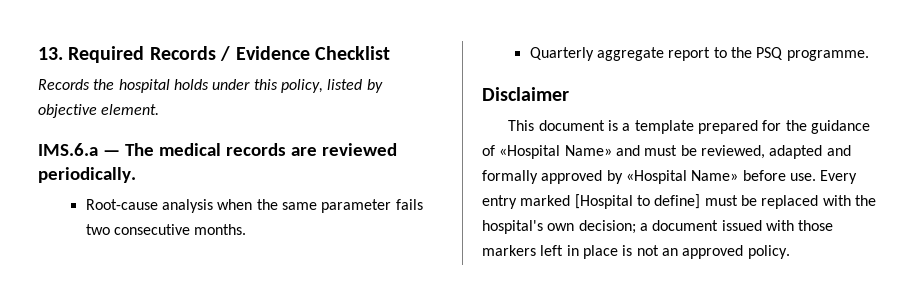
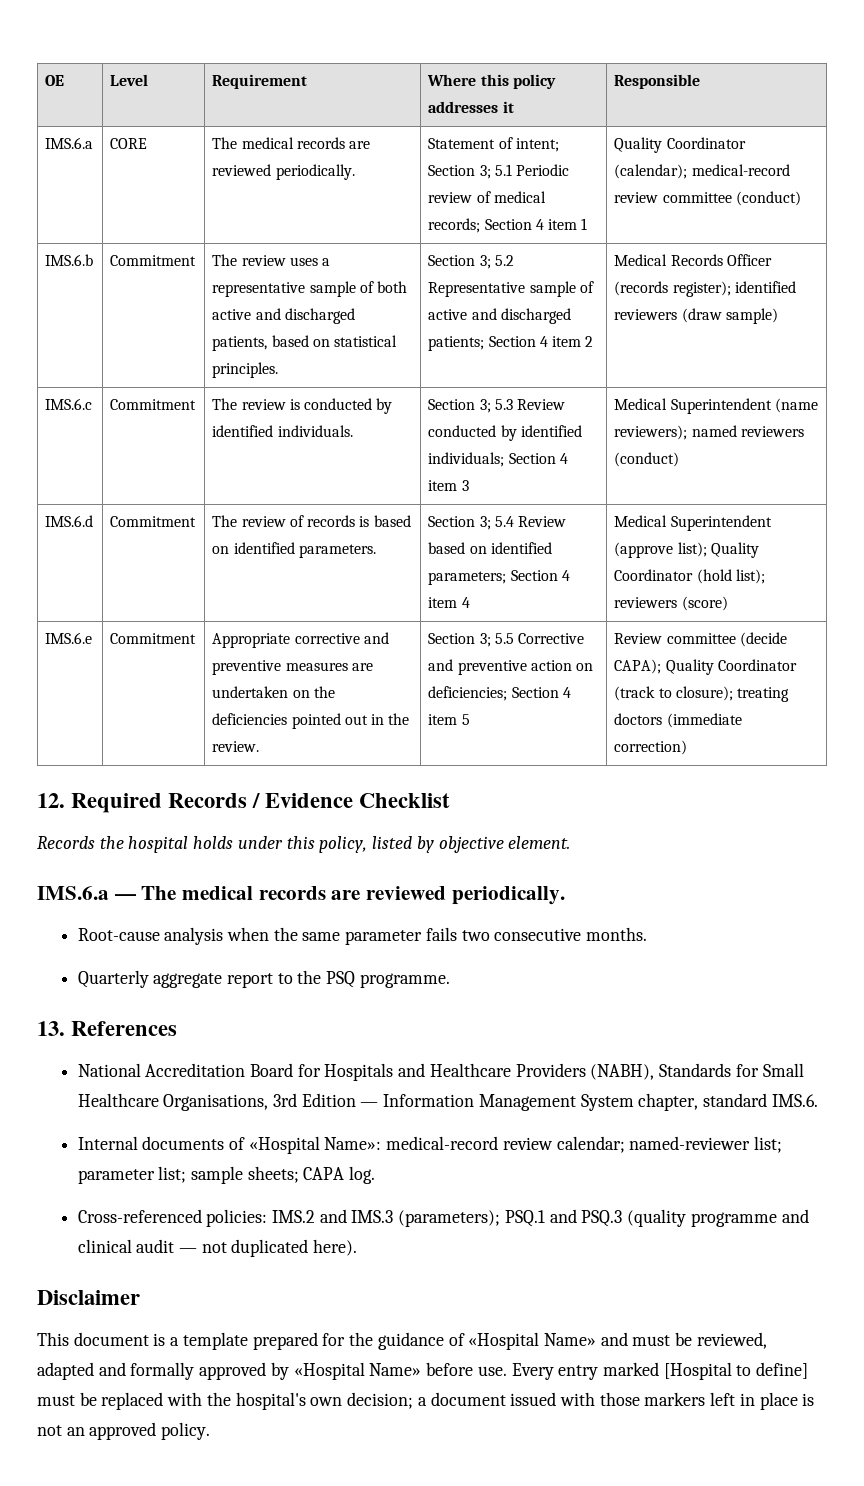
- 13. Required Records / Evidence Checklist
+ OE | Level | Requirement | Where this policy addresses it | Responsible
+ IMS.6.a | CORE | The medical records are reviewed periodically. | Statement of intent; Section 3; 5.1 Periodic review of medical records; Section 4 item 1 | Quality Coordinator (calendar); medical-record review committee (conduct)
+ IMS.6.b | Commitment | The review uses a representative sample of both active and discharged patients, based on statistical principles. | Section 3; 5.2 Representative sample of active and discharged patients; Section 4 item 2 | Medical Records Officer (records register); identified reviewers (draw sample)
+ IMS.6.c | Commitment | The review is conducted by identified individuals. | Section 3; 5.3 Review conducted by identified individuals; Section 4 item 3 | Medical Superintendent (name reviewers); named reviewers (conduct)
+ IMS.6.d | Commitment | The review of records is based on identified parameters. | Section 3; 5.4 Review based on identified parameters; Section 4 item 4 | Medical Superintendent (approve list); Quality Coordinator (hold list); reviewers (score)
+ IMS.6.e | Commitment | Appropriate corrective and preventive measures are undertaken on the deficiencies pointed out in the review. | Section 3; 5.5 Corrective and preventive action on deficiencies; Section 4 item 5 | Review committee (decide CAPA); Quality Coordinator (track to closure); treating doctors (immediate correction)
+ 12. Required Records / Evidence Checklist
+ 13. References
+ National Accreditation Board for Hospitals and Healthcare Providers (NABH), Standards for Small Healthcare Organisations, 3rd Edition — Information Management System chapter, standard IMS.6.
+ Internal documents of «Hospital Name»: medical-record review calendar; named-reviewer list; parameter list; sample sheets; CAPA log.
+ Cross-referenced policies: IMS.2 and IMS.3 (parameters); PSQ.1 and PSQ.3 (quality programme and clinical audit — not duplicated here).

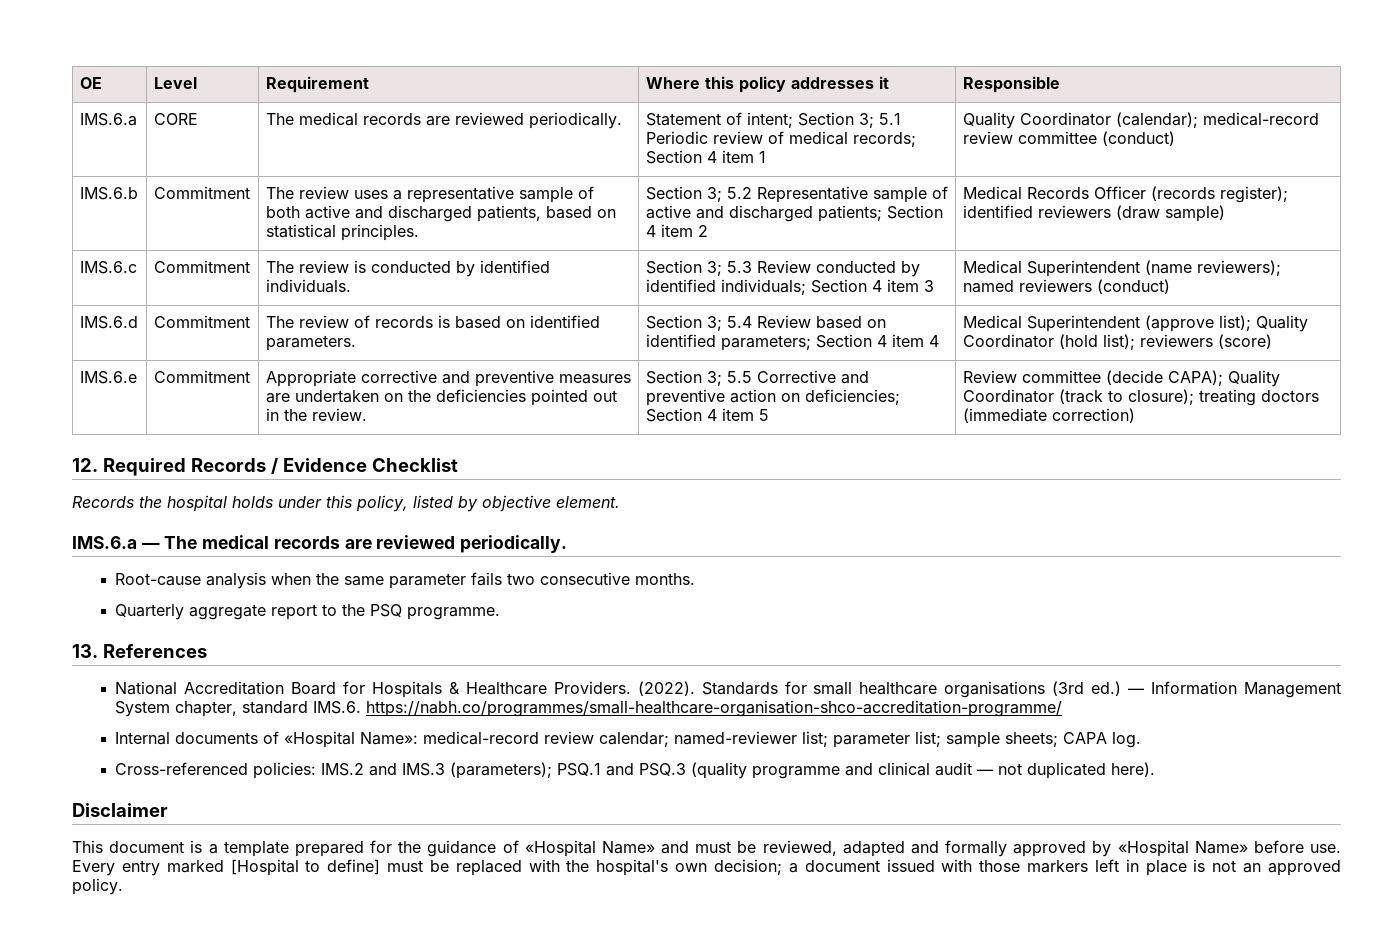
- National Accreditation Board for Hospitals and Healthcare Providers (NABH), Standards for Small Healthcare Organisations, 3rd Edition — Information Management System chapter, standard IMS.6.
+ National Accreditation Board for Hospitals & Healthcare Providers. (2022). Standards for small healthcare organisations (3rd ed.) — Information Management System chapter, standard IMS.6. https://nabh.co/programmes/small-healthcare-organisation-shco-accreditation-programme/

